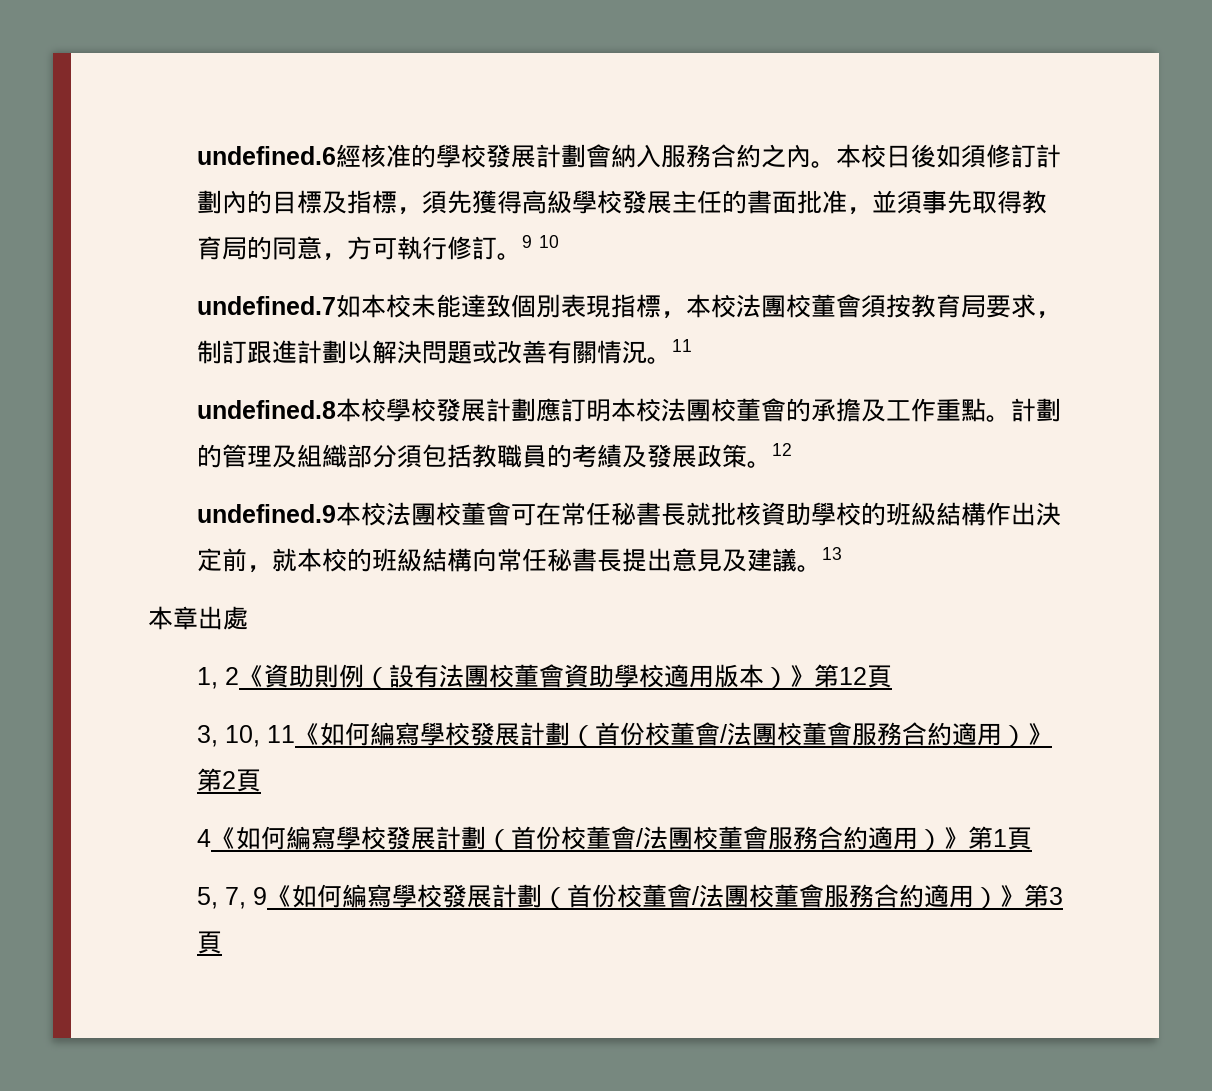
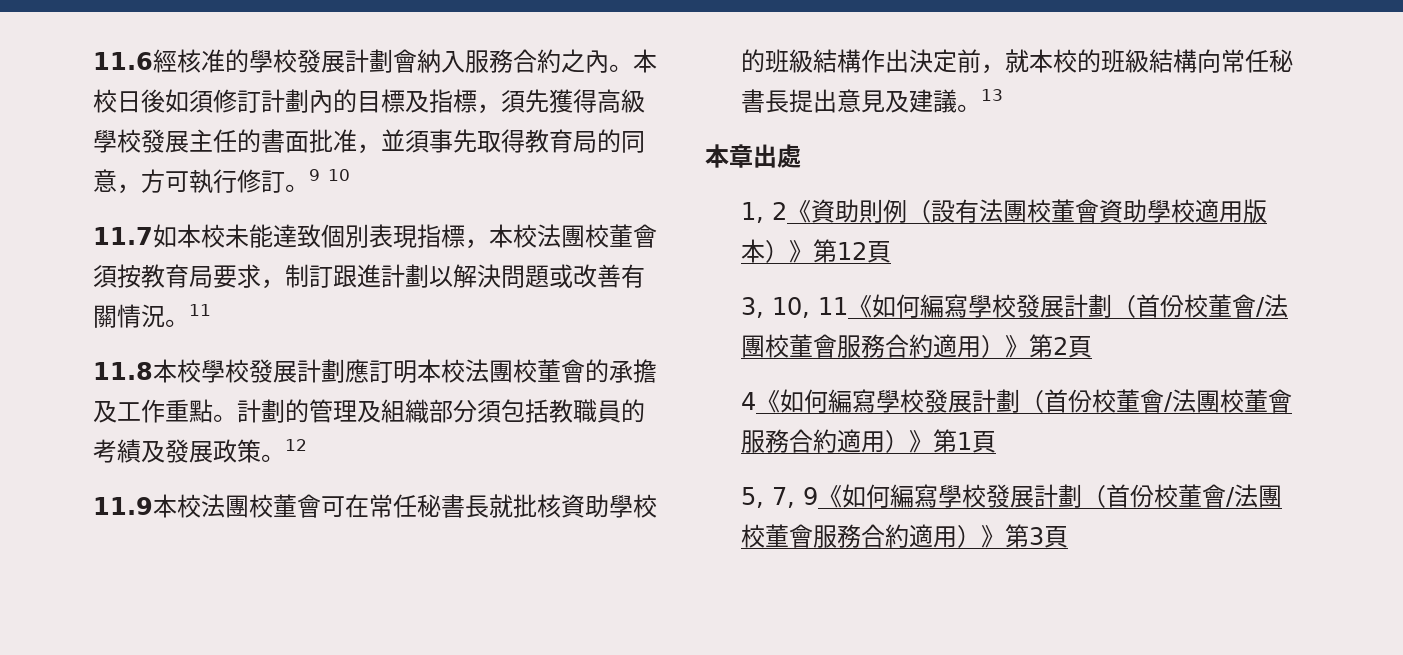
- undefined.6經核准的學校發展計劃會納入服務合約之內。
+ 11.6經核准的學校發展計劃會納入服務合約之內。
- undefined.7如本校未能達致個別表現指標，本校法團校董會須按教育局要求，制訂跟進計劃以解決問題或改善有關情況。
+ 11.7如本校未能達致個別表現指標，本校法團校董會須按教育局要求，制訂跟進計劃以解決問題或改善有關情況。
- undefined.8本校學校發展計劃應訂明本校法團校董會的承擔及工作重點。
+ 11.8本校學校發展計劃應訂明本校法團校董會的承擔及工作重點。
- undefined.9本校法團校董會可在常任秘書長就批核資助學校的班級結構作出決定前，就本校的班級結構向常任秘書長提出意見及建議。
+ 11.9本校法團校董會可在常任秘書長就批核資助學校的班級結構作出決定前，就本校的班級結構向常任秘書長提出意見及建議。

